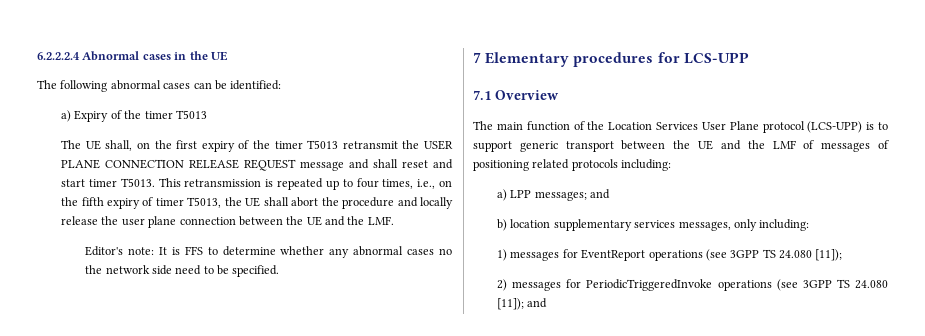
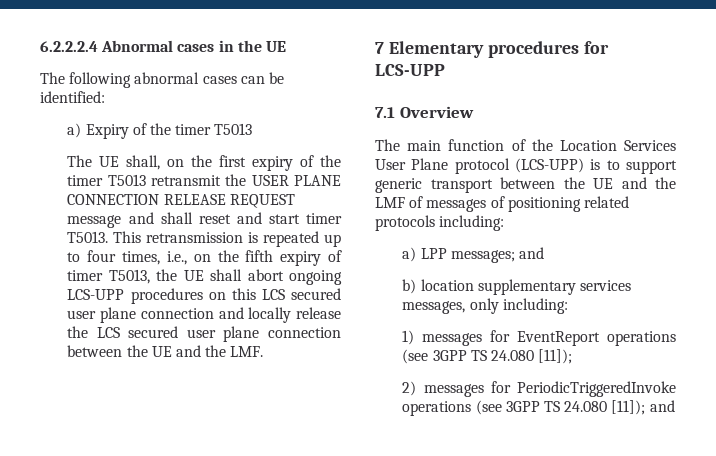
- This retransmission is repeated up to four times, i.e., on the fifth expiry of timer T5013, the UE shall abort the procedure and locally release the user plane connection between the UE and the LMF.
+ This retransmission is repeated up to four times, i.e., on the fifth expiry of timer T5013, the UE shall abort ongoing LCS-UPP procedures on this LCS secured user plane connection and locally release the LCS secured user plane connection between the UE and the LMF.
- Editor's note: It is FFS to determine whether any abnormal cases no the network side need to be specified.

